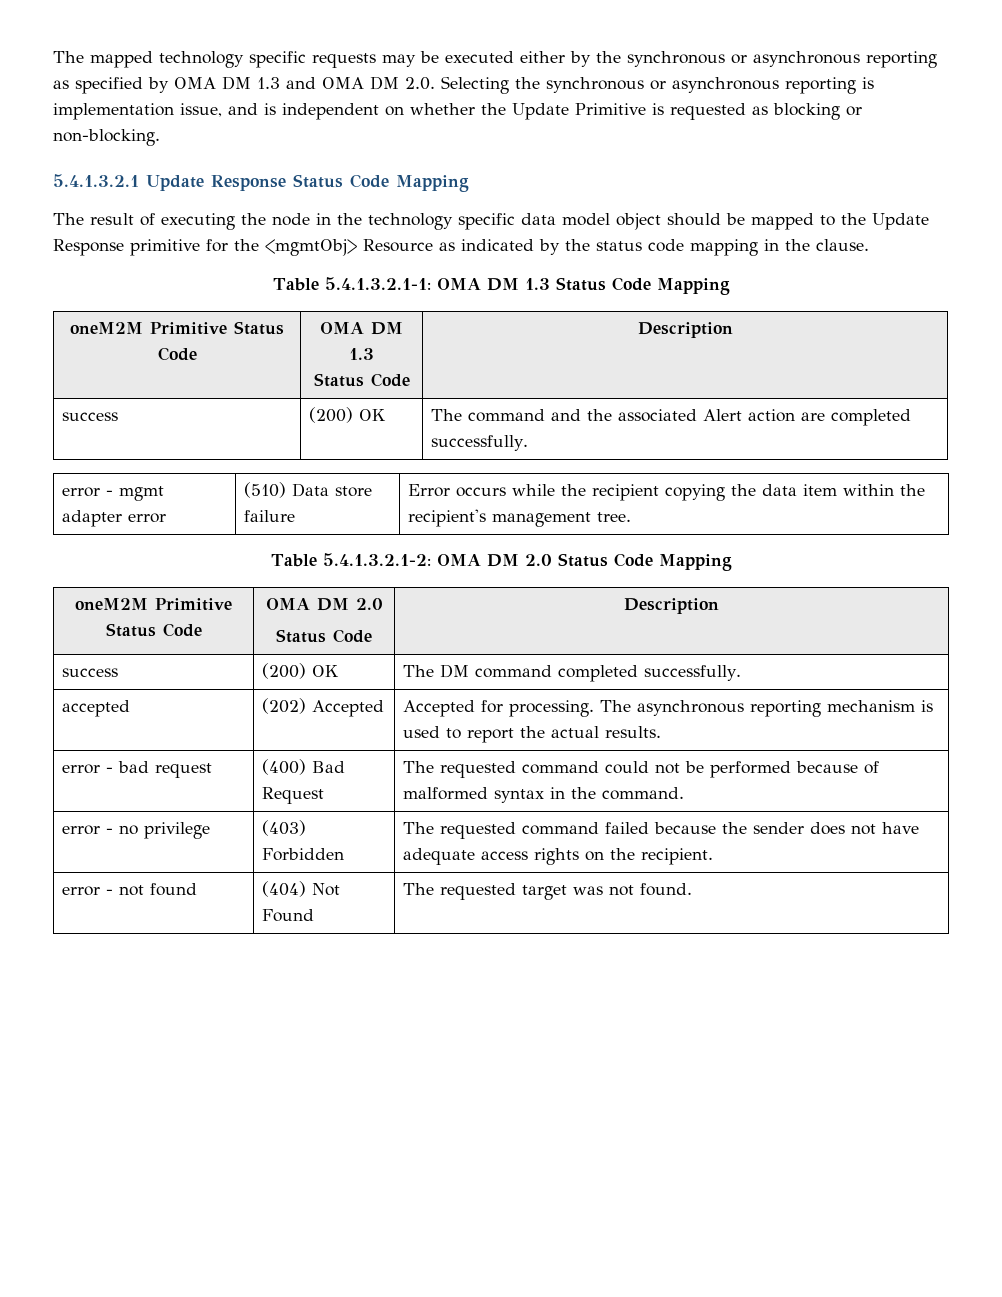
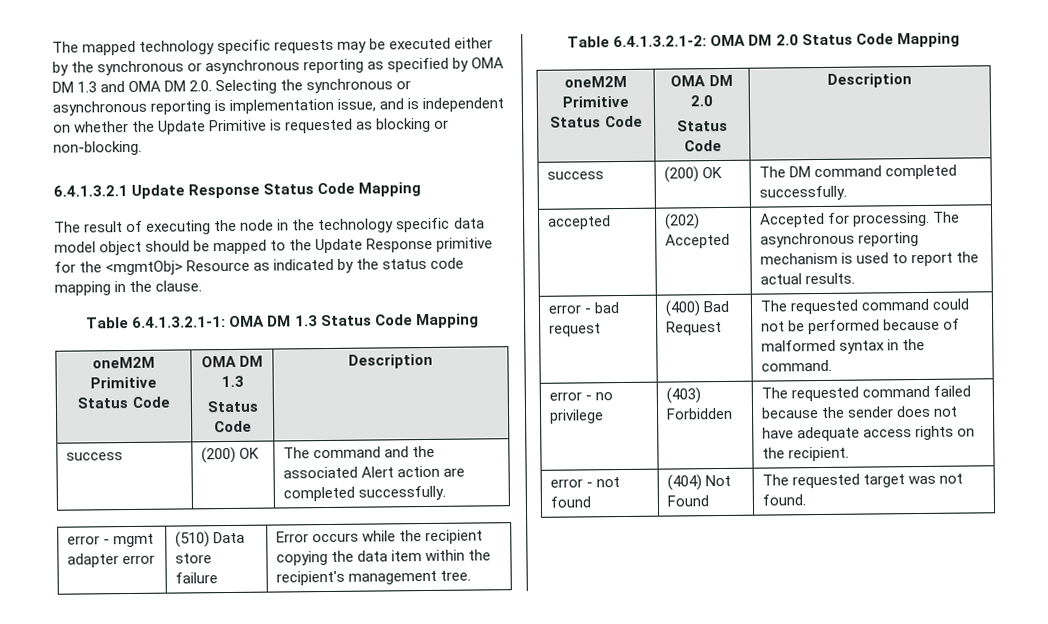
- 5.4.1.3.2.1 Update Response Status Code Mapping
+ 6.4.1.3.2.1 Update Response Status Code Mapping
- Table 5.4.1.3.2.1-1: OMA DM 1.3 Status Code Mapping
+ Table 6.4.1.3.2.1-1: OMA DM 1.3 Status Code Mapping
- Table 5.4.1.3.2.1-2: OMA DM 2.0 Status Code Mapping
+ Table 6.4.1.3.2.1-2: OMA DM 2.0 Status Code Mapping

